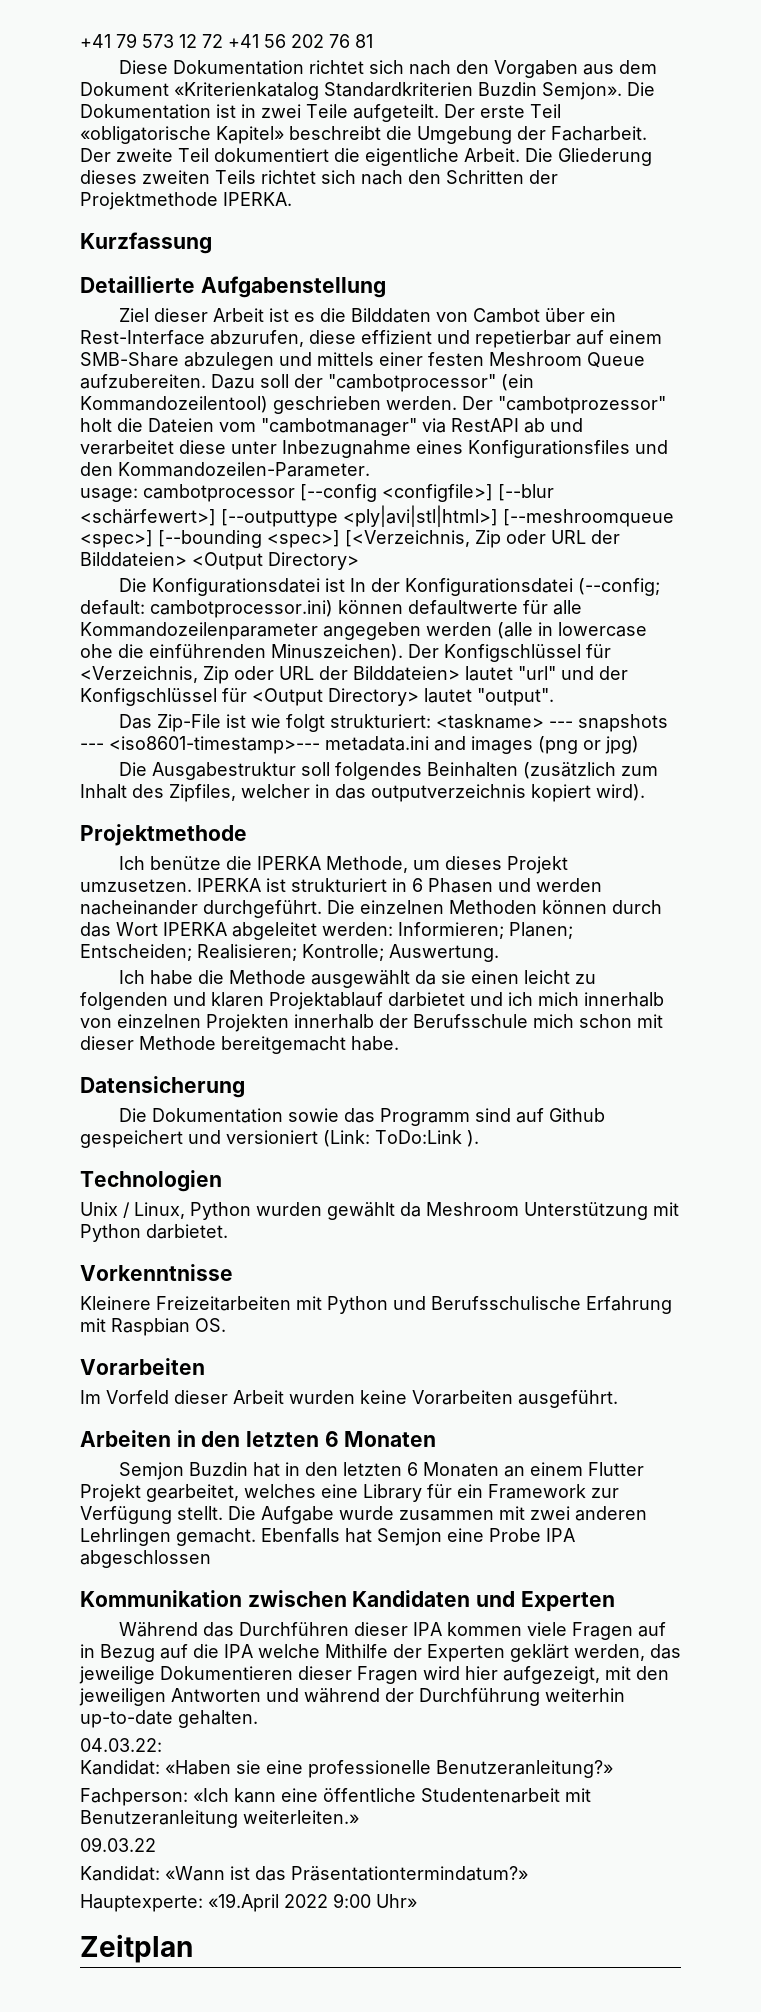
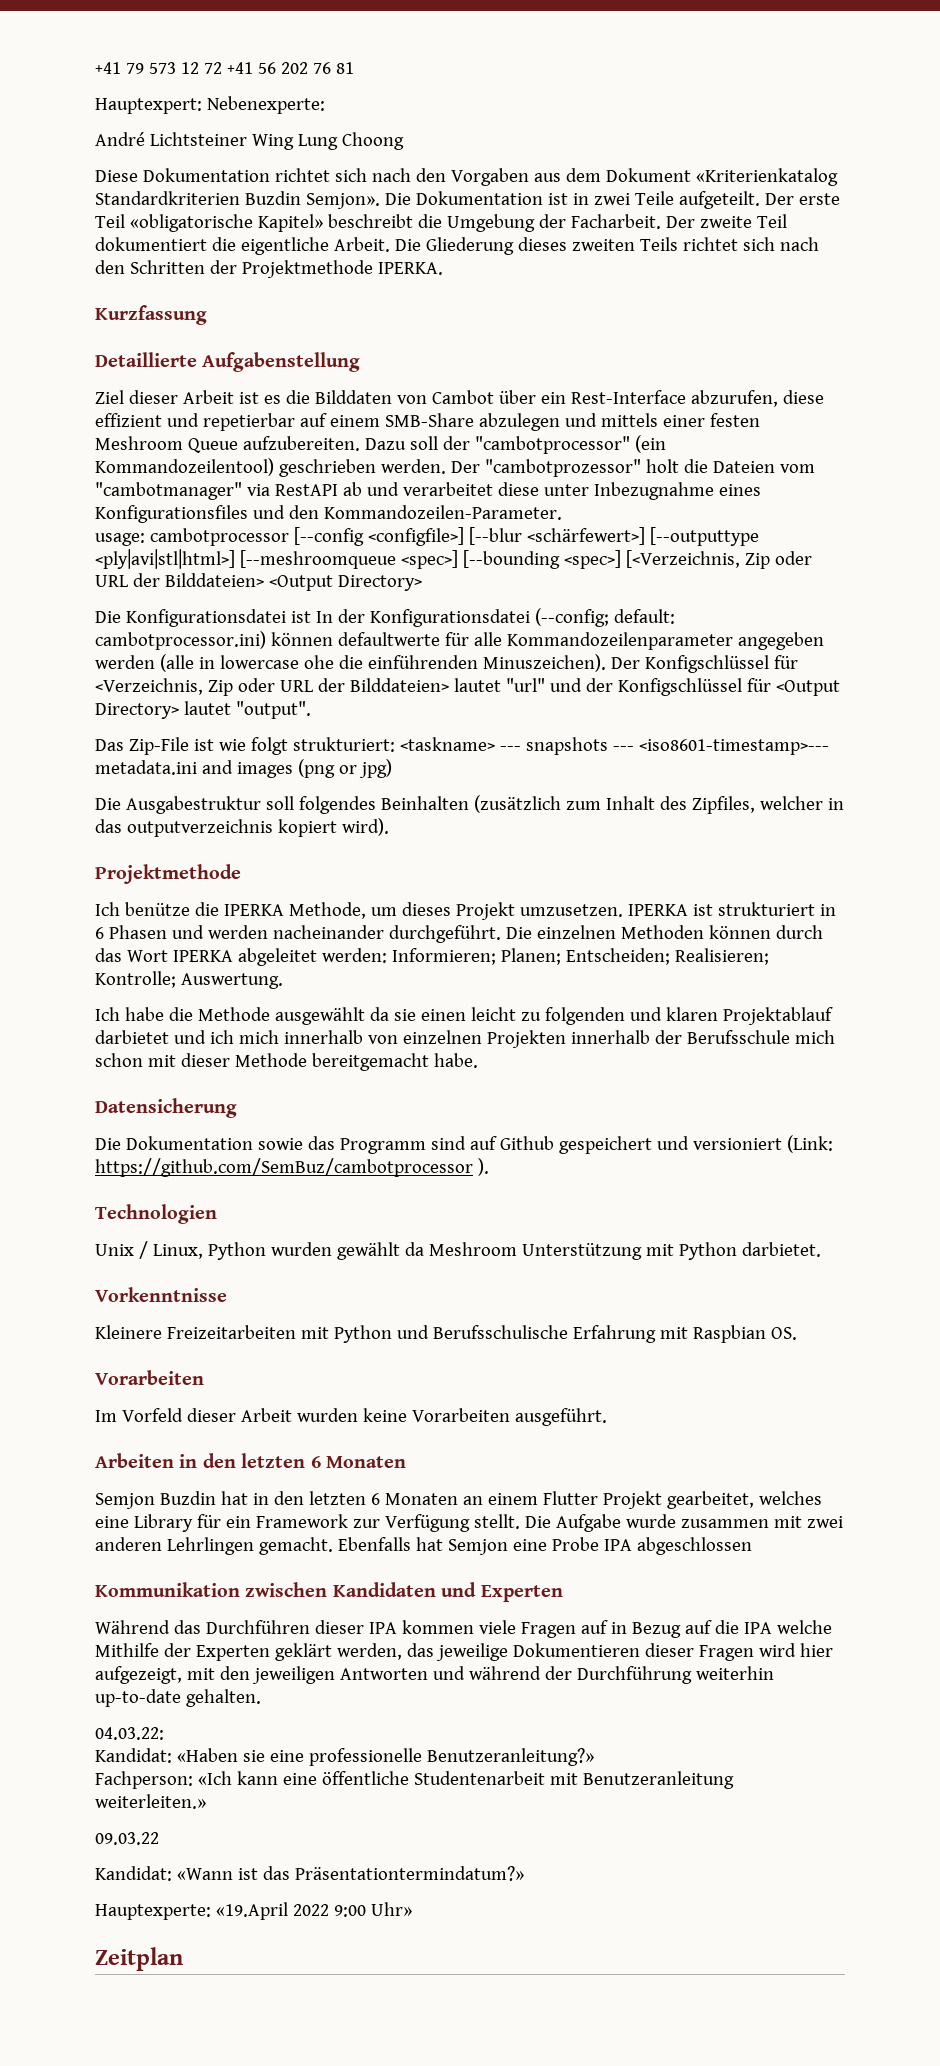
+ Hauptexpert: Nebenexperte:
+ André Lichtsteiner Wing Lung Choong
- Die Dokumentation sowie das Programm sind auf Github gespeichert und versioniert (Link: ToDo:Link ).
+ Die Dokumentation sowie das Programm sind auf Github gespeichert und versioniert (Link: https://github.com/SemBuz/cambotprocessor ).

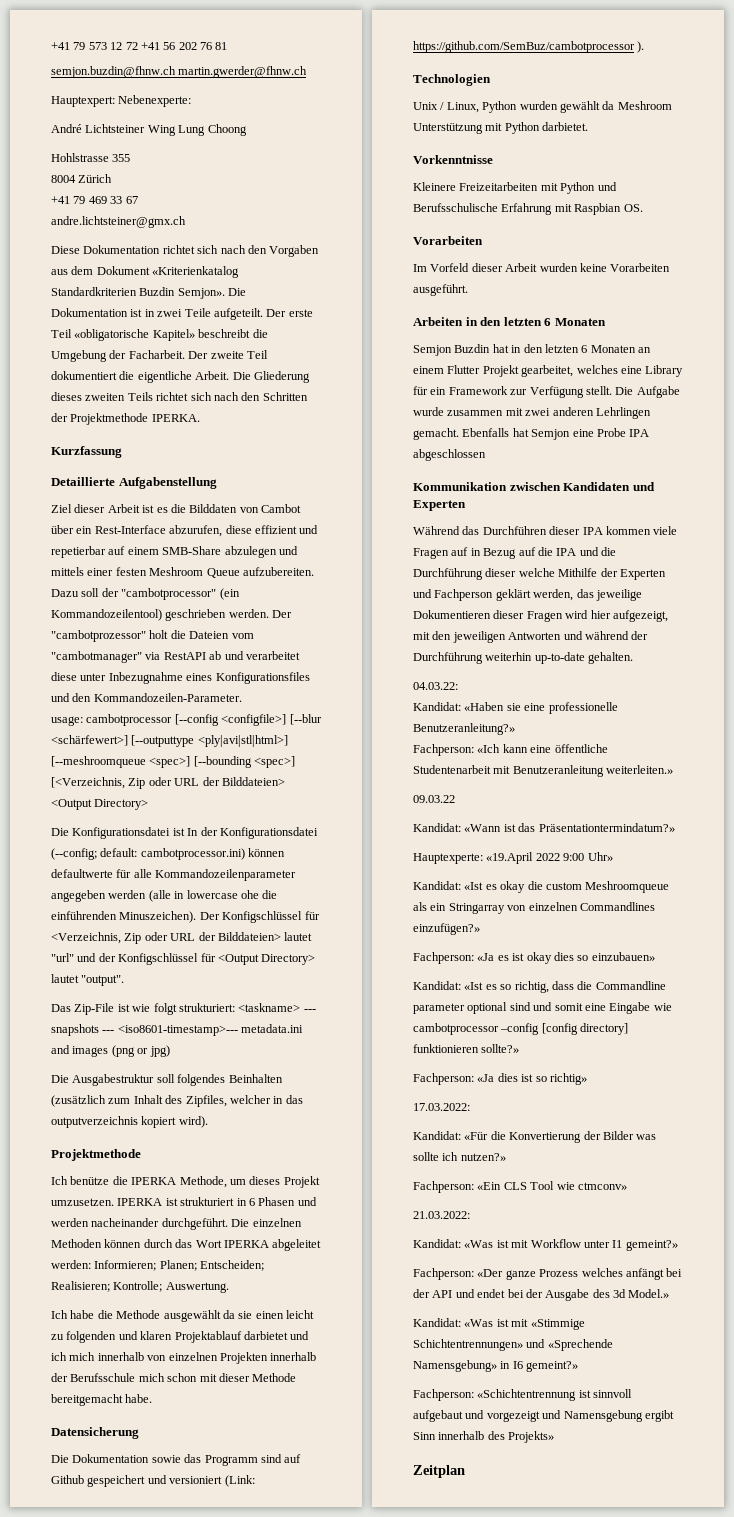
+ semjon.buzdin@fhnw.ch martin.gwerder@fhnw.ch
+ Hohlstrasse 355
+ 8004 Zürich
+ +41 79 469 33 67
+ andre.lichtsteiner@gmx.ch
- Während das Durchführen dieser IPA kommen viele Fragen auf in Bezug auf die IPA welche Mithilfe der Experten geklärt werden, das jeweilige Dokumentieren dieser Fragen wird hier aufgezeigt, mit den jeweiligen Antworten und während der Durchführung weiterhin up-to-date gehalten.
+ Während das Durchführen dieser IPA kommen viele Fragen auf in Bezug auf die IPA und die Durchführung dieser welche Mithilfe der Experten und Fachperson geklärt werden, das jeweilige Dokumentieren dieser Fragen wird hier aufgezeigt, mit den jeweiligen Antworten und während der Durchführung weiterhin up-to-date gehalten.
+ Kandidat: «Ist es okay die custom Meshroomqueue als ein Stringarray von einzelnen Commandlines einzufügen?»
+ Fachperson: «Ja es ist okay dies so einzubauen»
+ Kandidat: «Ist es so richtig, dass die Commandline parameter optional sind und somit eine Eingabe wie cambotprocessor –config [config directory] funktionieren sollte?»
+ Fachperson: «Ja dies ist so richtig»
+ 17.03.2022:
+ Kandidat: «Für die Konvertierung der Bilder was sollte ich nutzen?»
+ Fachperson: «Ein CLS Tool wie ctmconv»
+ 21.03.2022:
+ Kandidat: «Was ist mit Workflow unter I1 gemeint?»
+ Fachperson: «Der ganze Prozess welches anfängt bei der API und endet bei der Ausgabe des 3d Model.»
+ Kandidat: «Was ist mit «Stimmige Schichtentrennungen» und «Sprechende Namensgebung» in I6 gemeint?»
+ Fachperson: «Schichtentrennung ist sinnvoll aufgebaut und vorgezeigt und Namensgebung ergibt Sinn innerhalb des Projekts»

